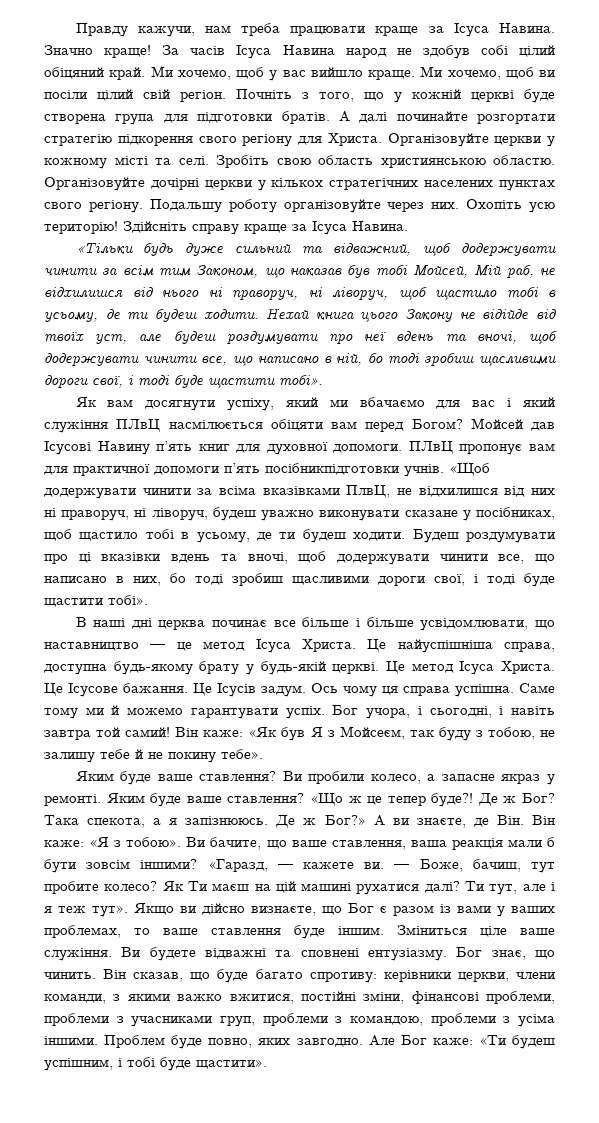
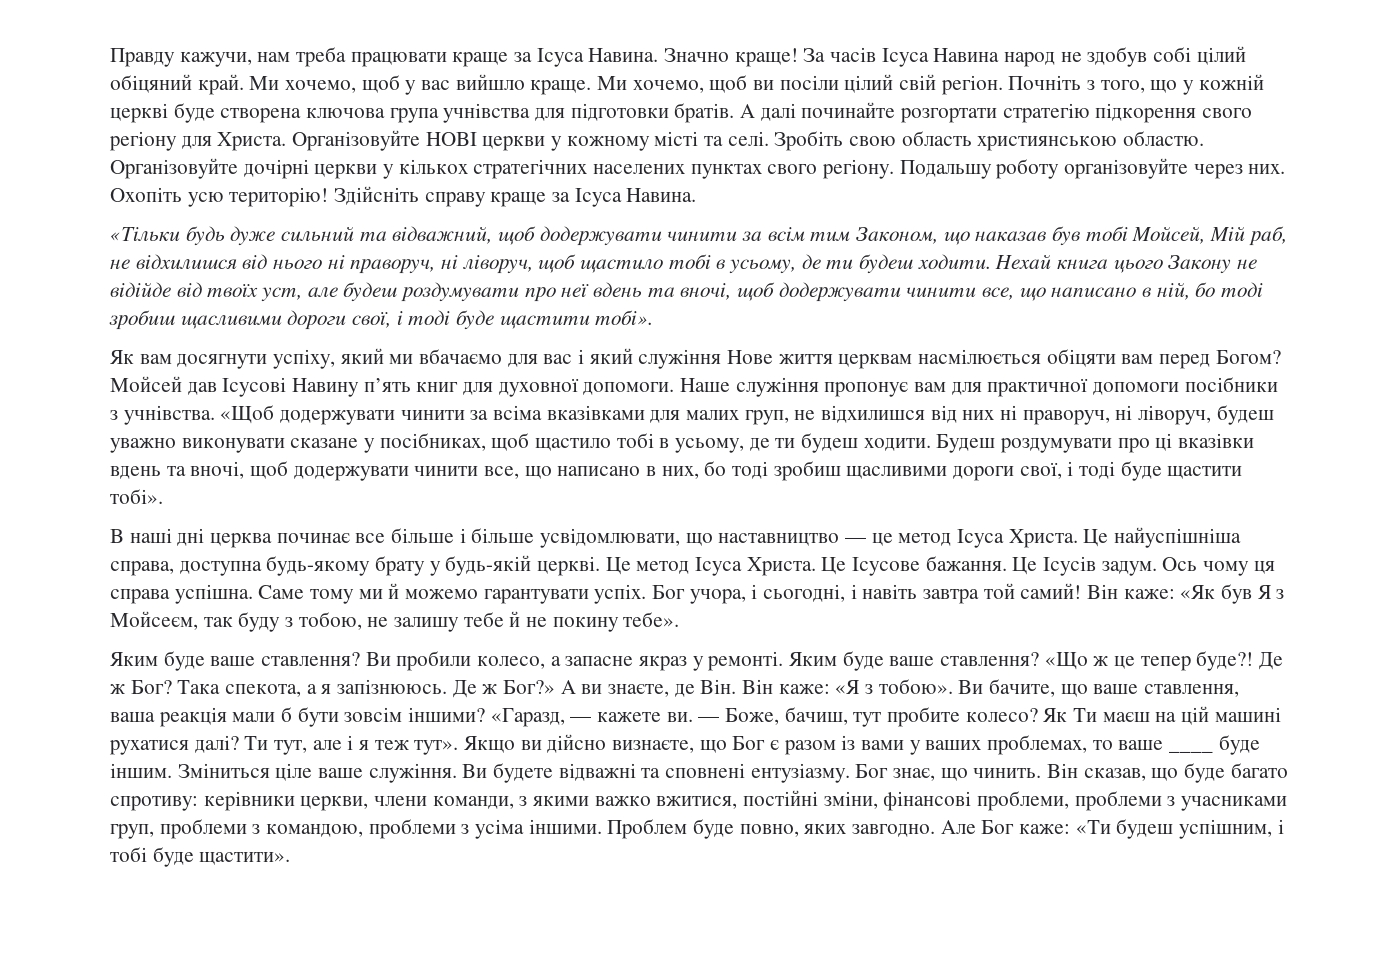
- Почніть з того, що у кожній церкві буде створена група для підготовки братів.
+ Почніть з того, що у кожній церкві буде створена ключова група учнівства для підготовки братів.
- Організовуйте церкви у кожному місті та селі.
+ Організовуйте НОВІ церкви у кожному місті та селі.
- Як вам досягнути успіху, який ми вбачаємо для вас і який служіння ПЛвЦ насмілюється обіцяти вам перед Богом?
+ Як вам досягнути успіху, який ми вбачаємо для вас і який служіння Нове життя церквам насмілюється обіцяти вам перед Богом?
- ПЛвЦ пропонує вам для практичної допомоги п’ять посібникпідготовки учнів.
+ Наше служіння пропонує вам для практичної допомоги посібники з учнівства.
- «Щоб додержувати чинити за всіма вказівками ПлвЦ, не відхилишся від них ні праворуч, ні ліворуч, будеш уважно виконувати сказане у посібниках, щоб щастило тобі в усьому, де ти будеш ходити.
+ «Щоб додержувати чинити за всіма вказівками для малих груп, не відхилишся від них ні праворуч, ні ліворуч, будеш уважно виконувати сказане у посібниках, щоб щастило тобі в усьому, де ти будеш ходити.
- Якщо ви дійсно визнаєте, що Бог є разом із вами у ваших проблемах, то ваше ставлення буде іншим.
+ Якщо ви дійсно визнаєте, що Бог є разом із вами у ваших проблемах, то ваше ____ буде іншим.

